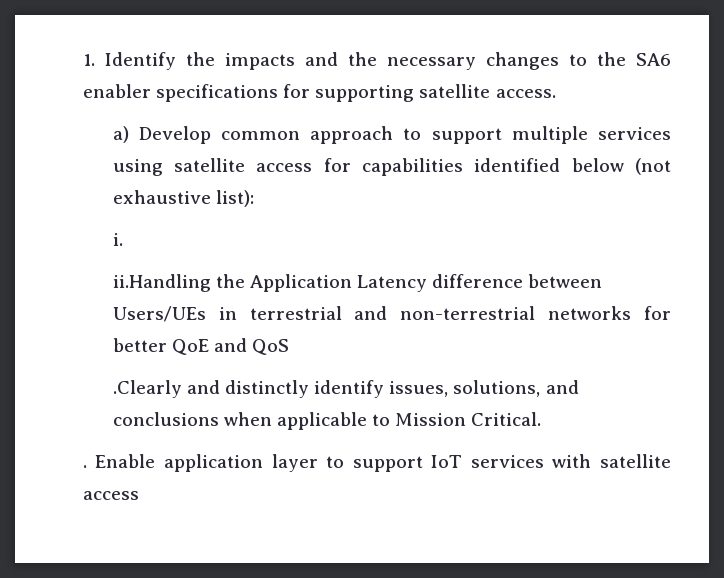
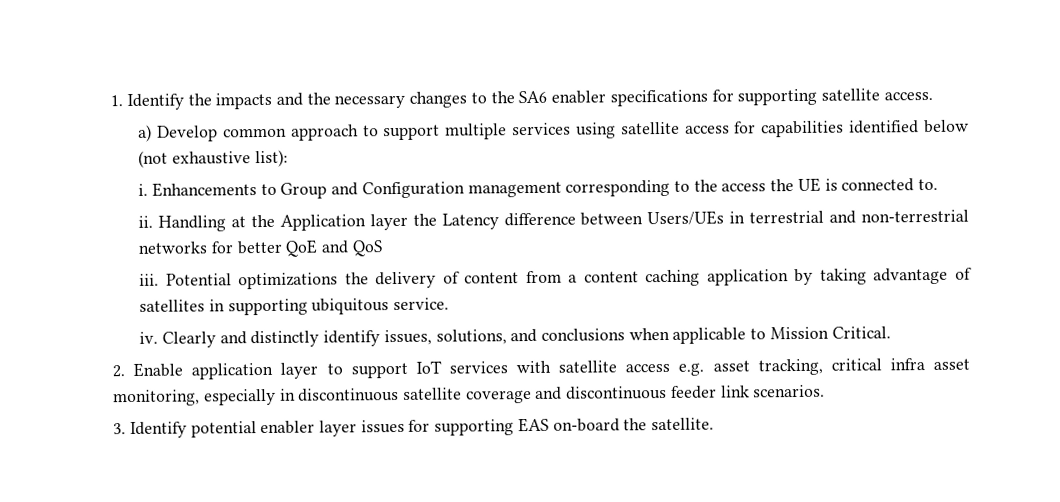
- i.
- ii.Handling the Application Latency difference between Users/UEs in terrestrial and non-terrestrial networks for better QoE and QoS
+ i. Enhancements to Group and Configuration management corresponding to the access the UE is connected to.
+ ii. Handling at the Application layer the Latency difference between Users/UEs in terrestrial and non-terrestrial networks for better QoE and QoS
- .Clearly and distinctly identify issues, solutions, and conclusions when applicable to Mission Critical.
+ iii. Potential optimizations the delivery of content from a content caching application by taking advantage of satellites in supporting ubiquitous service.
+ iv. Clearly and distinctly identify issues, solutions, and conclusions when applicable to Mission Critical.
- . Enable application layer to support IoT services with satellite access
+ 2. Enable application layer to support IoT services with satellite access e.g. asset tracking, critical infra asset monitoring, especially in discontinuous satellite coverage and discontinuous feeder link scenarios.
+ 3. Identify potential enabler layer issues for supporting EAS on-board the satellite.

